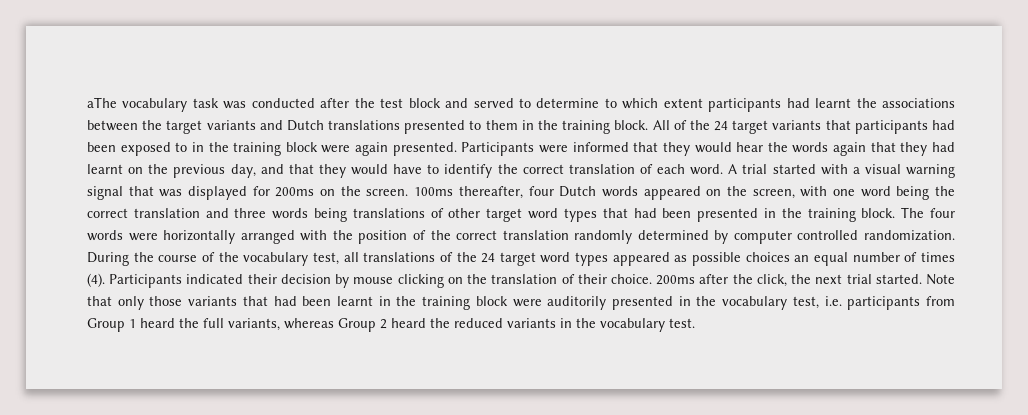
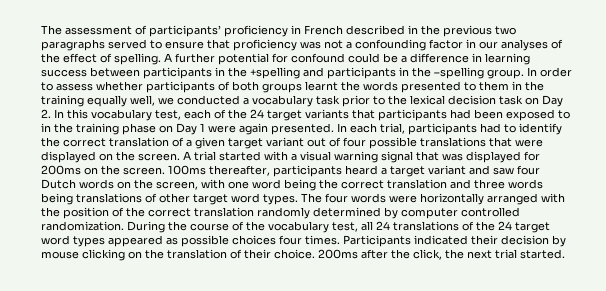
- aThe vocabulary task was conducted after the test block and served to determine to which extent participants had learnt the associations between the target variants and Dutch translations presented to them in the training block. All of the 24 target variants that participants had been exposed to in the training block were again presented. Participants were informed that they would hear the words again that they had learnt on the previous day, and that they would have to identify the correct translation of each word.
+ The assessment of participants’ proficiency in French described in the previous two paragraphs served to ensure that proficiency was not a confounding factor in our analyses of the effect of spelling. A further potential for confound could be a difference in learning success between participants in the +spelling and participants in the –spelling group. In order to assess whether participants of both groups learnt the words presented to them in the training equally well, we conducted a vocabulary task prior to the lexical decision task on Day 2. In this vocabulary test, each of the 24 target variants that participants had been exposed to in the training phase on Day 1 were again presented. In each trial, participants had to identify the correct translation of a given target variant out of four possible translations that were displayed on the screen.
- 100ms thereafter, four Dutch words appeared on the screen, with one word being the correct translation and three words being translations of other target word types that had been presented in the training block.
+ 100ms thereafter, participants heard a target variant and saw four Dutch words on the screen, with one word being the correct translation and three words being translations of other target word types.
- During the course of the vocabulary test, all translations of the 24 target word types appeared as possible choices an equal number of times (4).
+ During the course of the vocabulary test, all 24 translations of the 24 target word types appeared as possible choices four times.
- Note that only those variants that had been learnt in the training block were auditorily presented in the vocabulary test, i.e. participants from Group 1 heard the full variants, whereas Group 2 heard the reduced variants in the vocabulary test.

